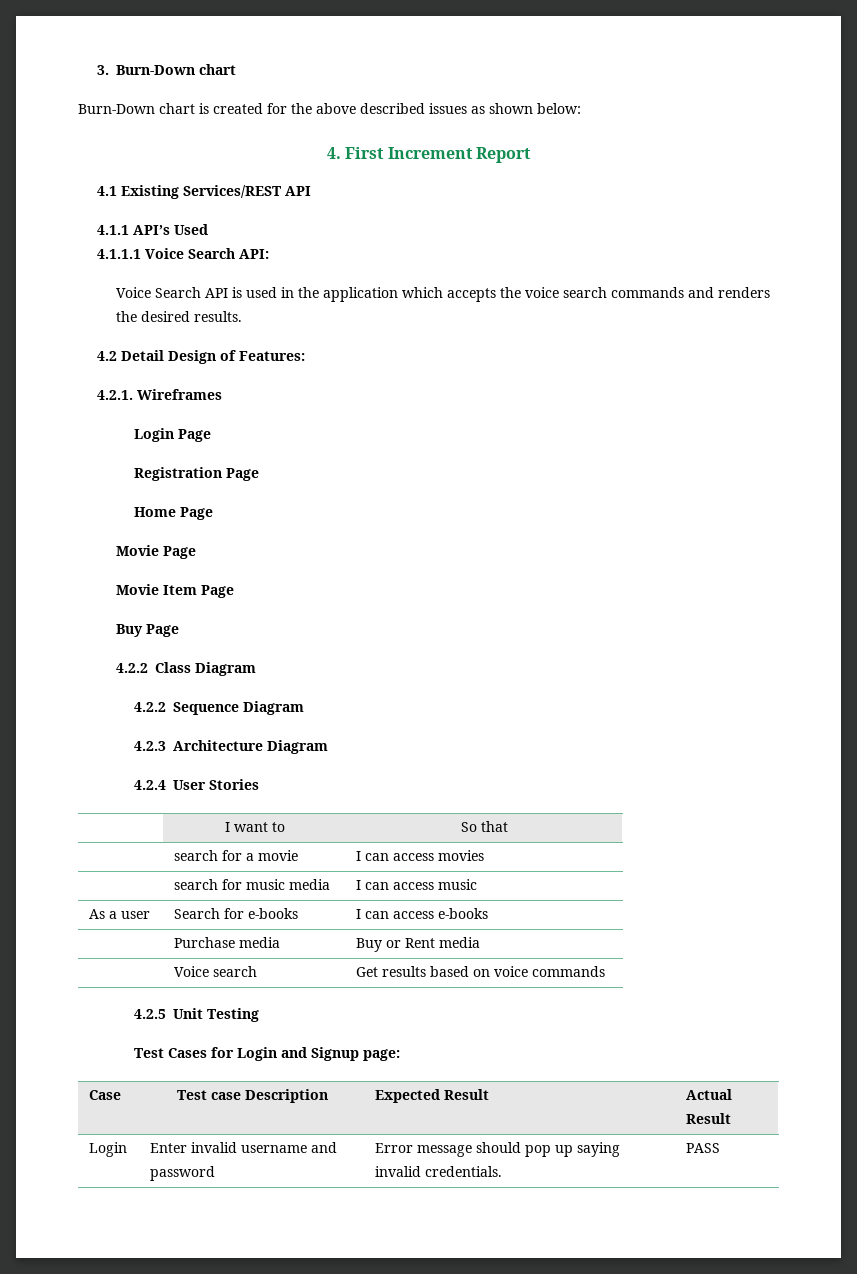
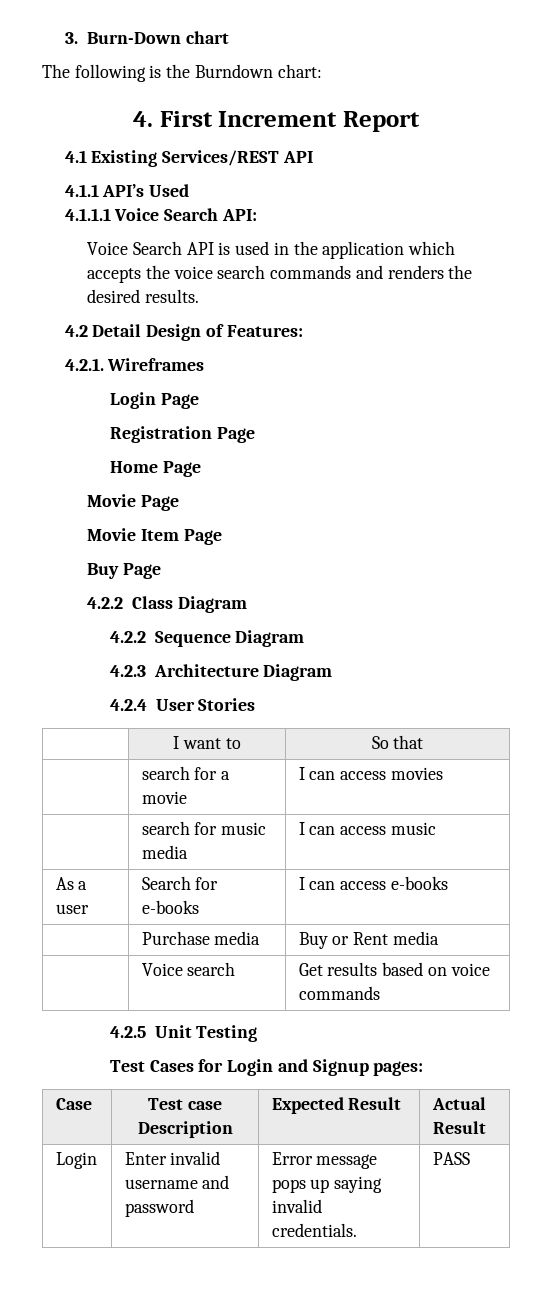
- Burn-Down chart is created for the above described issues as shown below:
+ The following is the Burndown chart:
- Test Cases for Login and Signup page:
+ Test Cases for Login and Signup pages:
- Login | Enter invalid username and password | Error message should pop up saying invalid credentials. | PASS
+ Login | Enter invalid username and password | Error message pops up saying invalid credentials. | PASS

